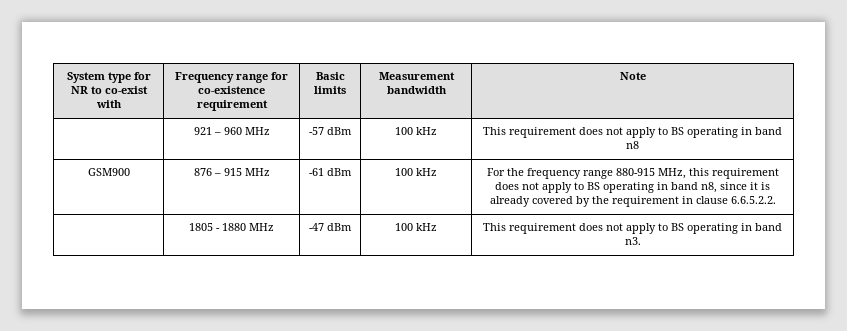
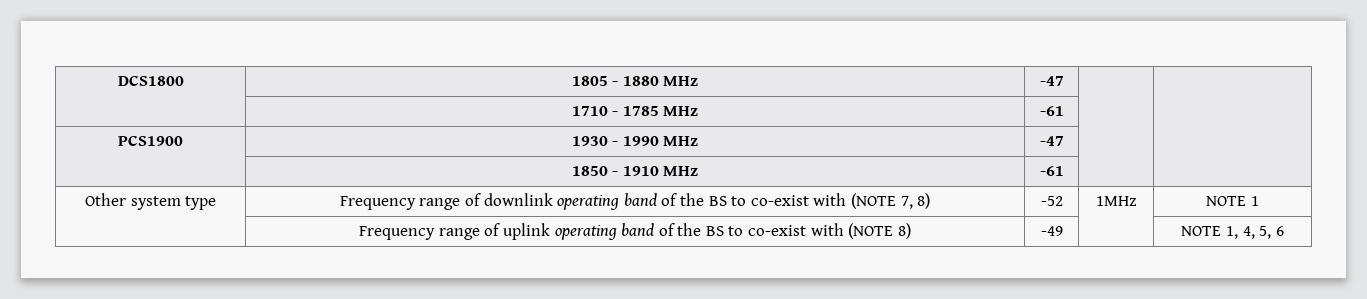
- System type for NR to co-exist with | Frequency range for co-existence requirement | Basic limits | Measurement bandwidth | Note
- | 921 – 960 MHz | -57 dBm | 100 kHz | This requirement does not apply to BS operating in band n8
- GSM900 | 876 – 915 MHz | -61 dBm | 100 kHz | For the frequency range 880-915 MHz, this requirement does not apply to BS operating in band n8, since it is already covered by the requirement in clause 6.6.5.2.2.
- | 1805 - 1880 MHz | -47 dBm | 100 kHz | This requirement does not apply to BS operating in band n3.
+ DCS1800 | 1805 - 1880 MHz | -47 | |
+ | 1710 - 1785 MHz | -61 | |
+ PCS1900 | 1930 - 1990 MHz | -47 | |
+ | 1850 - 1910 MHz | -61 | |
+ Other system type | Frequency range of downlink operating band of the BS to co-exist with (NOTE 7, 8) | -52 | 1MHz | NOTE 1
+ | Frequency range of uplink operating band of the BS to co-exist with (NOTE 8) | -49 | | NOTE 1, 4, 5, 6

